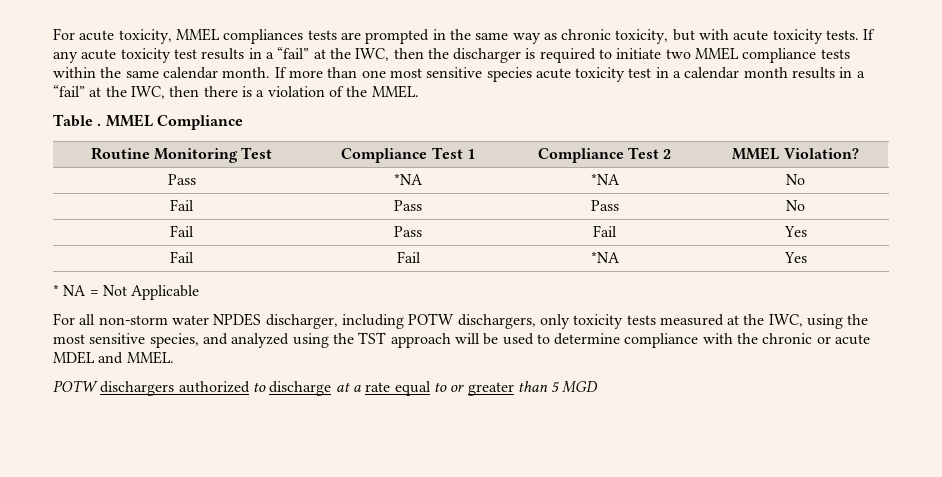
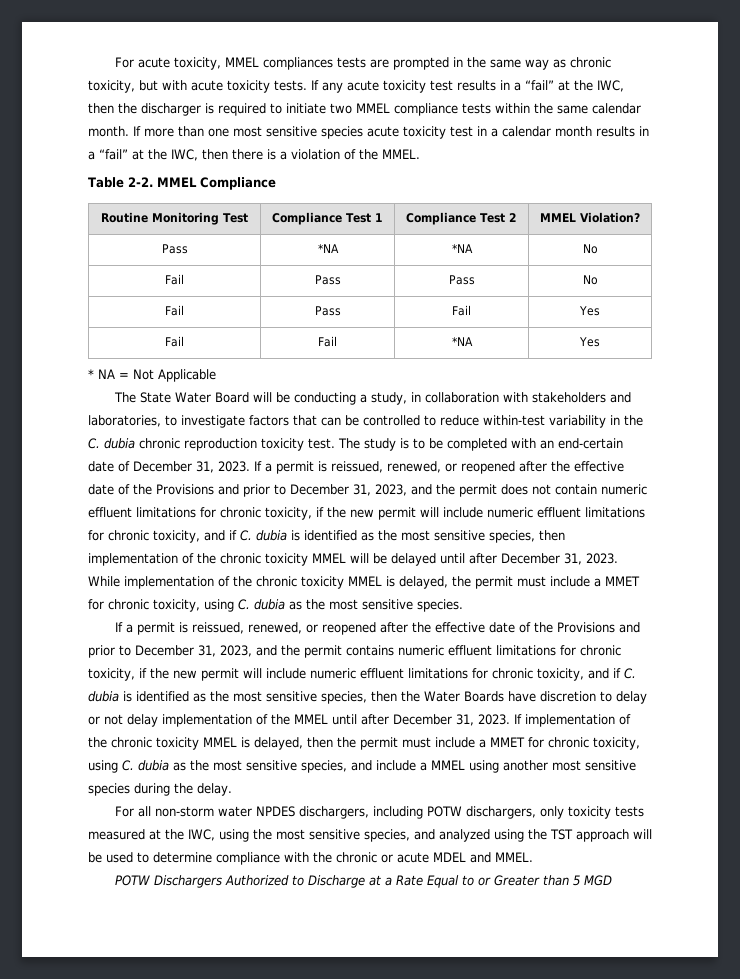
- Table .
+ Table 2-2.
+ The State Water Board will be conducting a study, in collaboration with stakeholders and laboratories, to investigate factors that can be controlled to reduce within-test variability in the C. dubia chronic reproduction toxicity test. The study is to be completed with an end-certain date of December 31, 2023. If a permit is reissued, renewed, or reopened after the effective date of the Provisions and prior to December 31, 2023, and the permit does not contain numeric effluent limitations for chronic toxicity, if the new permit will include numeric effluent limitations for chronic toxicity, and if C. dubia is identified as the most sensitive species, then implementation of the chronic toxicity MMEL will be delayed until after December 31, 2023. While implementation of the chronic toxicity MMEL is delayed, the permit must include a MMET for chronic toxicity, using C. dubia as the most sensitive species.
+ If a permit is reissued, renewed, or reopened after the effective date of the Provisions and prior to December 31, 2023, and the permit contains numeric effluent limitations for chronic toxicity, if the new permit will include numeric effluent limitations for chronic toxicity, and if C. dubia is identified as the most sensitive species, then the Water Boards have discretion to delay or not delay implementation of the MMEL until after December 31, 2023. If implementation of the chronic toxicity MMEL is delayed, then the permit must include a MMET for chronic toxicity, using C. dubia as the most sensitive species, and include a MMEL using another most sensitive species during the delay.
- For all non-storm water NPDES discharger, including POTW dischargers, only toxicity tests measured at the IWC, using the most sensitive species, and analyzed using the TST approach will be used to determine compliance with the chronic or acute MDEL and MMEL.
+ For all non-storm water NPDES dischargers, including POTW dischargers, only toxicity tests measured at the IWC, using the most sensitive species, and analyzed using the TST approach will be used to determine compliance with the chronic or acute MDEL and MMEL.
- POTW dischargers authorized to discharge at a rate equal to or greater than 5 MGD
+ POTW Dischargers Authorized to Discharge at a Rate Equal to or Greater than 5 MGD

